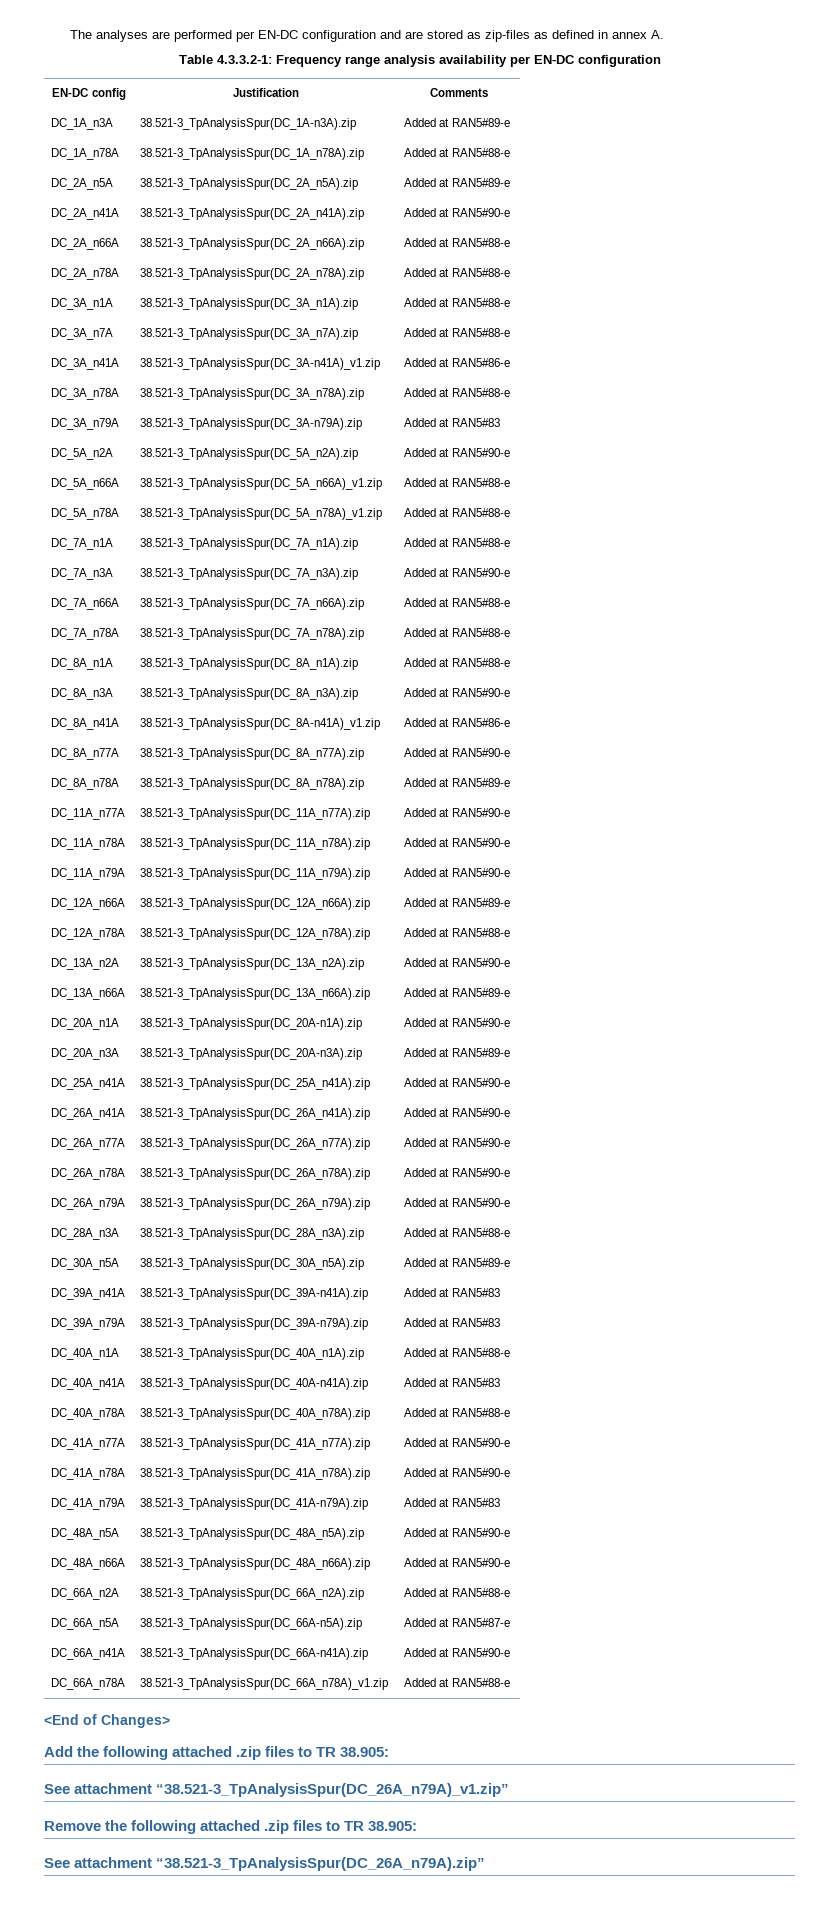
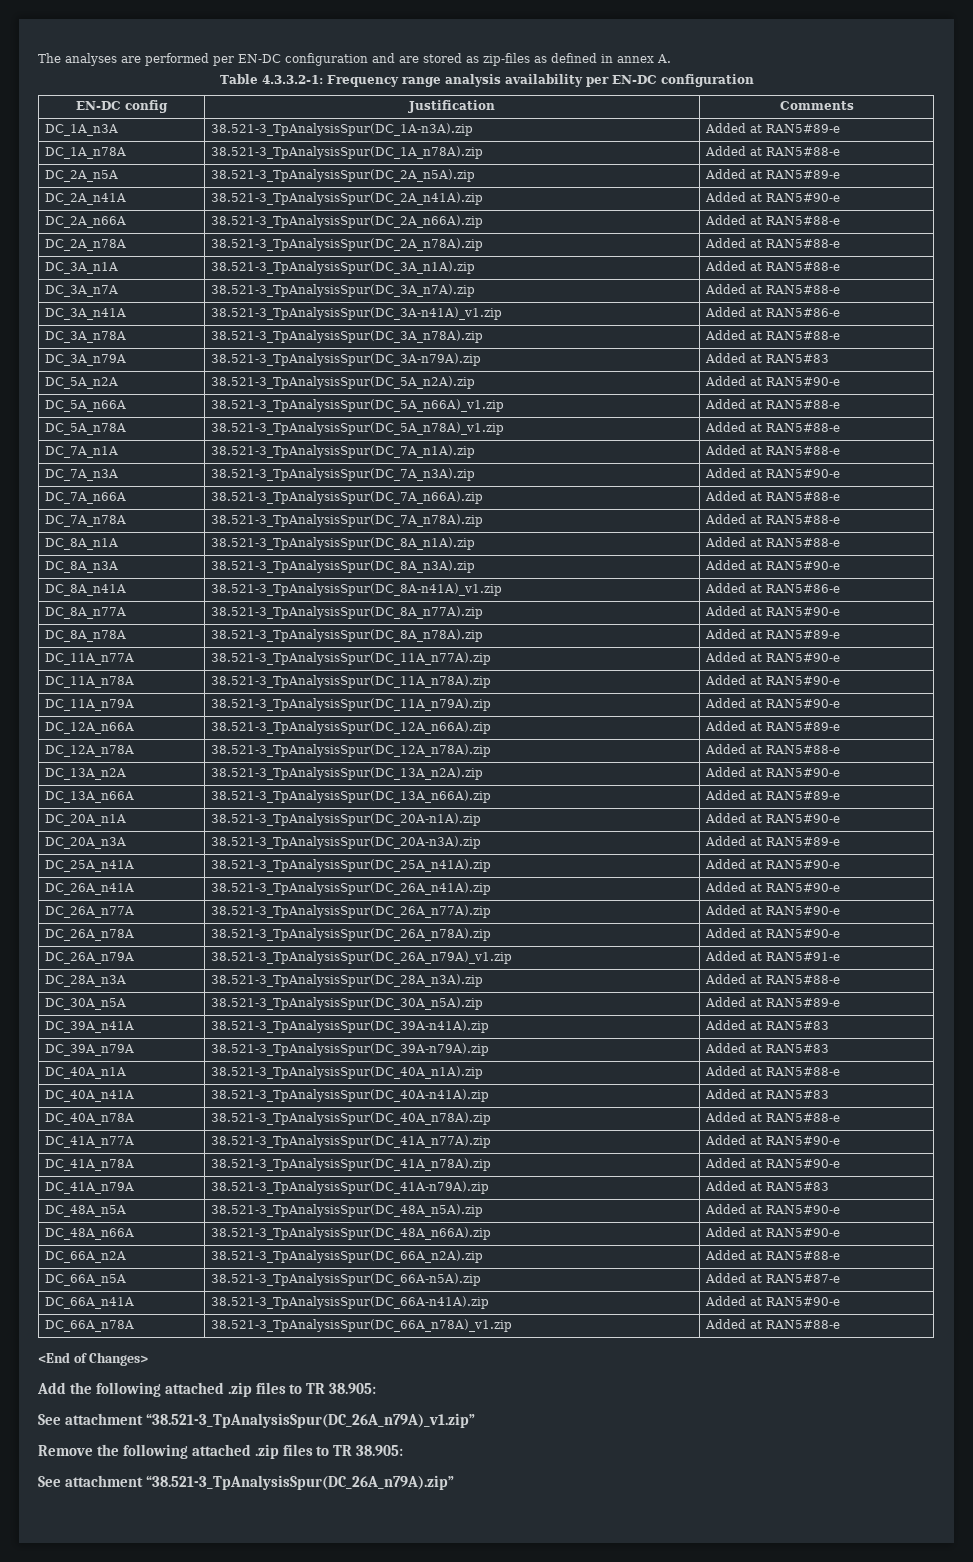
- DC_26A_n79A | 38.521-3_TpAnalysisSpur(DC_26A_n79A).zip | Added at RAN5#90-e
+ DC_26A_n79A | 38.521-3_TpAnalysisSpur(DC_26A_n79A)_v1.zip | Added at RAN5#91-e

